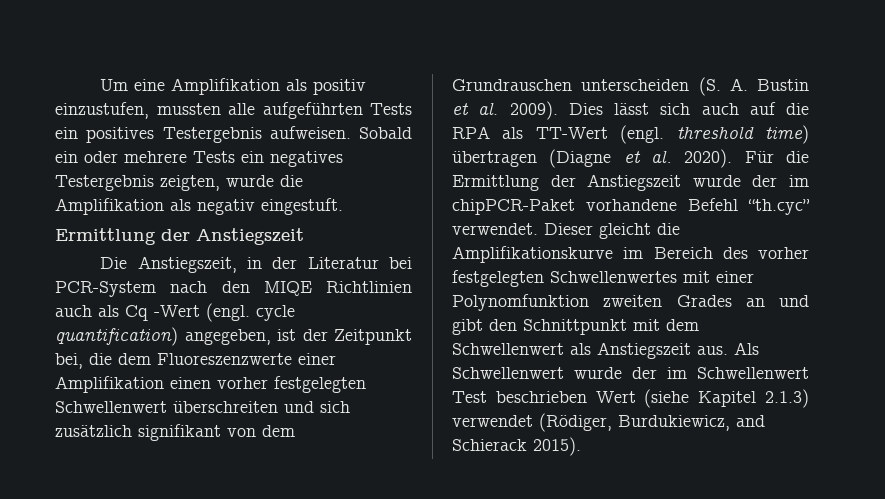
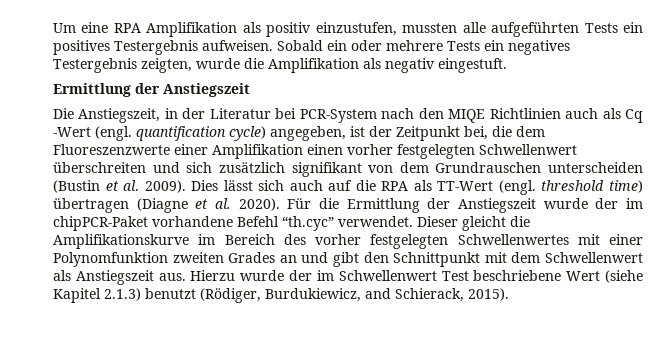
- Um eine Amplifikation als positiv einzustufen, mussten alle aufgeführten Tests ein positives Testergebnis aufweisen.
+ Um eine RPA Amplifikation als positiv einzustufen, mussten alle aufgeführten Tests ein positives Testergebnis aufweisen.
- Die Anstiegszeit, in der Literatur bei PCR-System nach den MIQE Richtlinien auch als Cq -Wert (engl. cycle quantification) angegeben, ist der Zeitpunkt bei, die dem Fluoreszenzwerte einer Amplifikation einen vorher festgelegten Schwellenwert überschreiten und sich zusätzlich signifikant von dem Grundrauschen unterscheiden (S. A. Bustin et al. 2009).
+ Die Anstiegszeit, in der Literatur bei PCR-System nach den MIQE Richtlinien auch als Cq -Wert (engl. quantification cycle) angegeben, ist der Zeitpunkt bei, die dem Fluoreszenzwerte einer Amplifikation einen vorher festgelegten Schwellenwert überschreiten und sich zusätzlich signifikant von dem Grundrauschen unterscheiden (Bustin et al. 2009).
- Als Schwellenwert wurde der im Schwellenwert Test beschrieben Wert (siehe Kapitel 2.1.3) verwendet (Rödiger, Burdukiewicz, and Schierack 2015).
+ Hierzu wurde der im Schwellenwert Test beschriebene Wert (siehe Kapitel 2.1.3) benutzt (Rödiger, Burdukiewicz, and Schierack, 2015).

